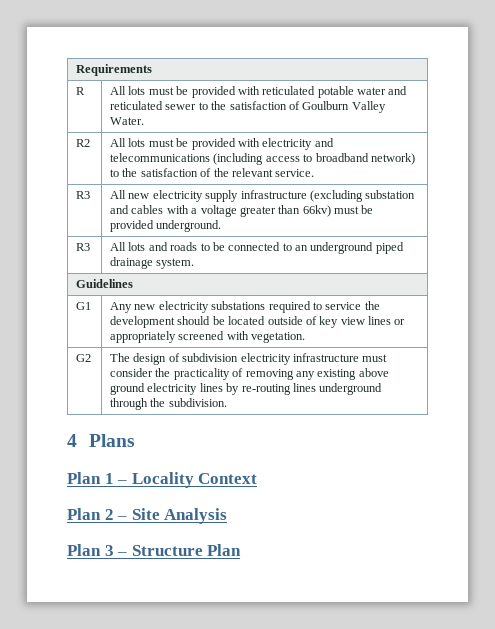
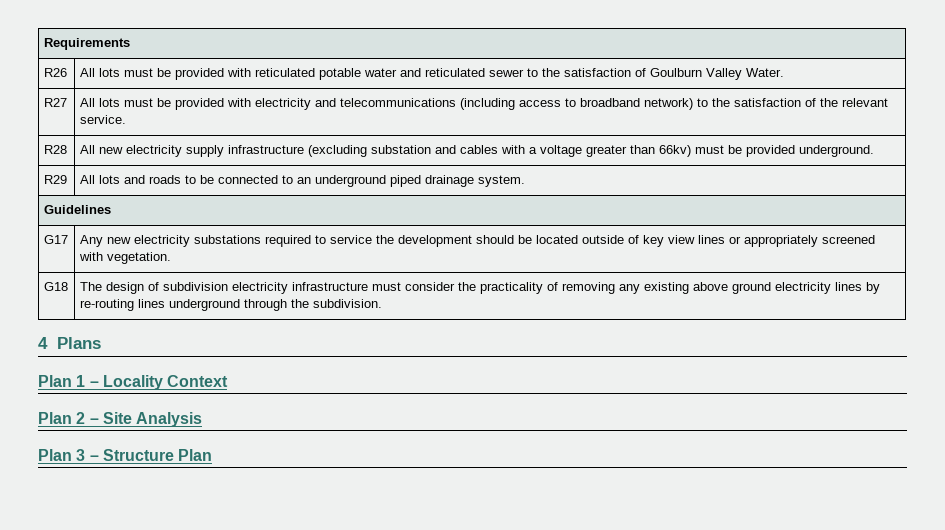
- R | All lots must be provided with reticulated potable water and reticulated sewer to the satisfaction of Goulburn Valley Water.
+ R26 | All lots must be provided with reticulated potable water and reticulated sewer to the satisfaction of Goulburn Valley Water.
- R2 | All lots must be provided with electricity and telecommunications (including access to broadband network) to the satisfaction of the relevant service.
+ R27 | All lots must be provided with electricity and telecommunications (including access to broadband network) to the satisfaction of the relevant service.
- R3 | All new electricity supply infrastructure (excluding substation and cables with a voltage greater than 66kv) must be provided underground.
+ R28 | All new electricity supply infrastructure (excluding substation and cables with a voltage greater than 66kv) must be provided underground.
- R3 | All lots and roads to be connected to an underground piped drainage system.
+ R29 | All lots and roads to be connected to an underground piped drainage system.
- G1 | Any new electricity substations required to service the development should be located outside of key view lines or appropriately screened with vegetation.
+ G17 | Any new electricity substations required to service the development should be located outside of key view lines or appropriately screened with vegetation.
- G2 | The design of subdivision electricity infrastructure must consider the practicality of removing any existing above ground electricity lines by re-routing lines underground through the subdivision.
+ G18 | The design of subdivision electricity infrastructure must consider the practicality of removing any existing above ground electricity lines by re-routing lines underground through the subdivision.

